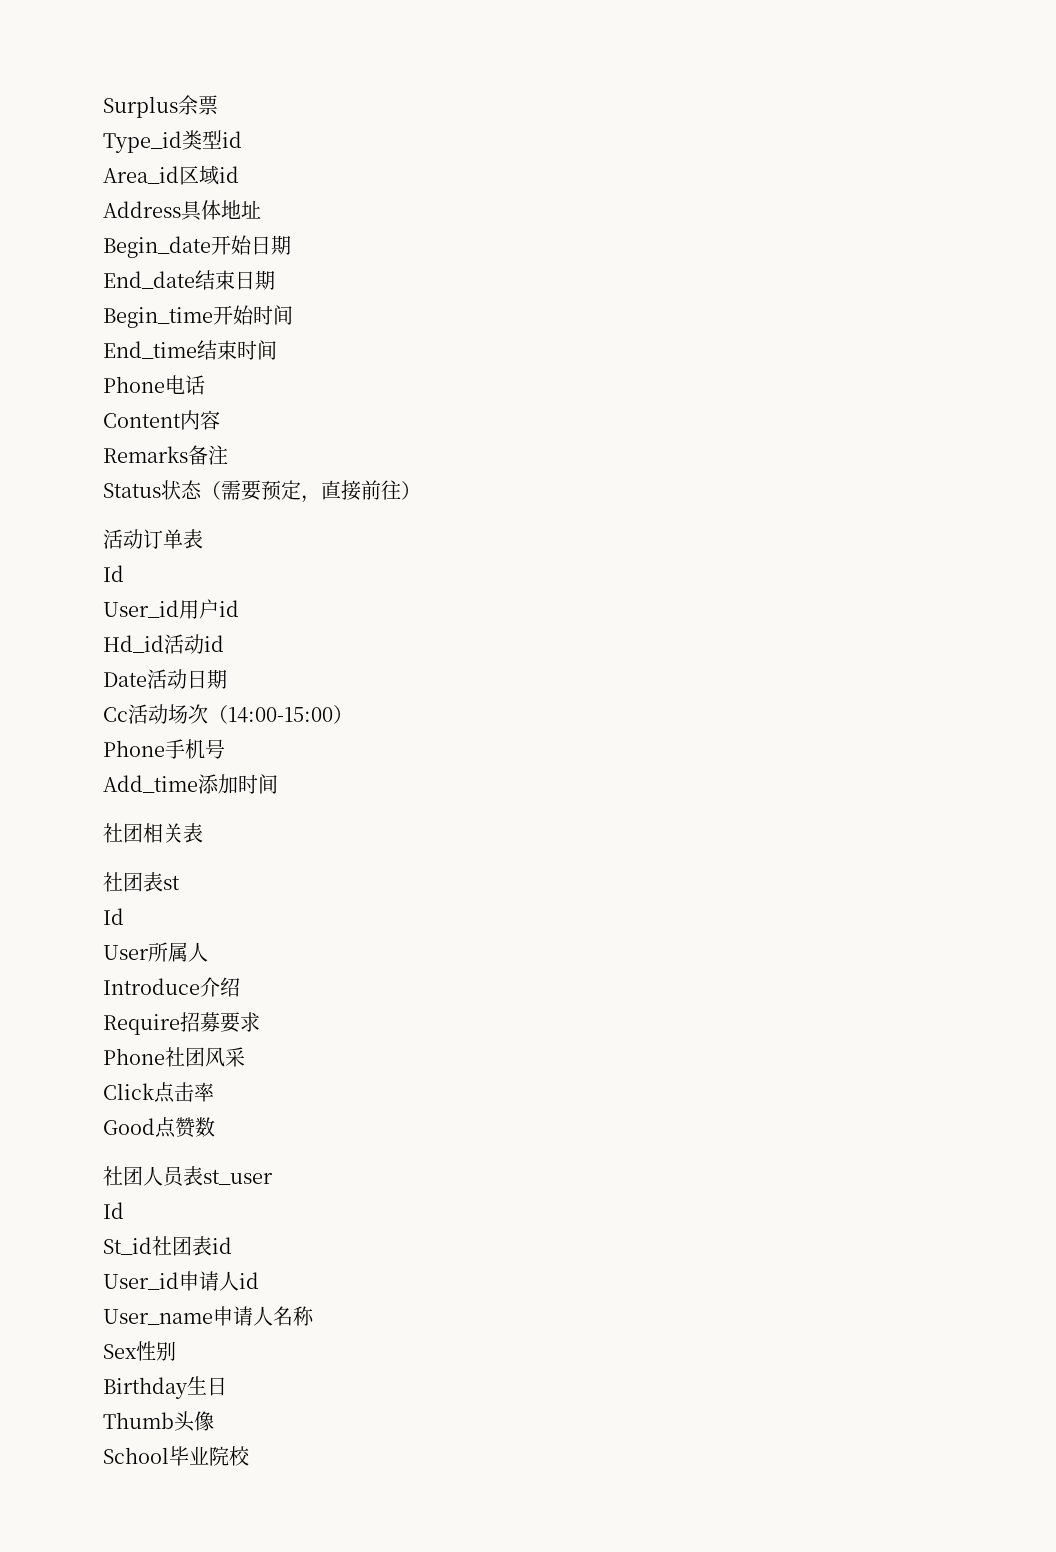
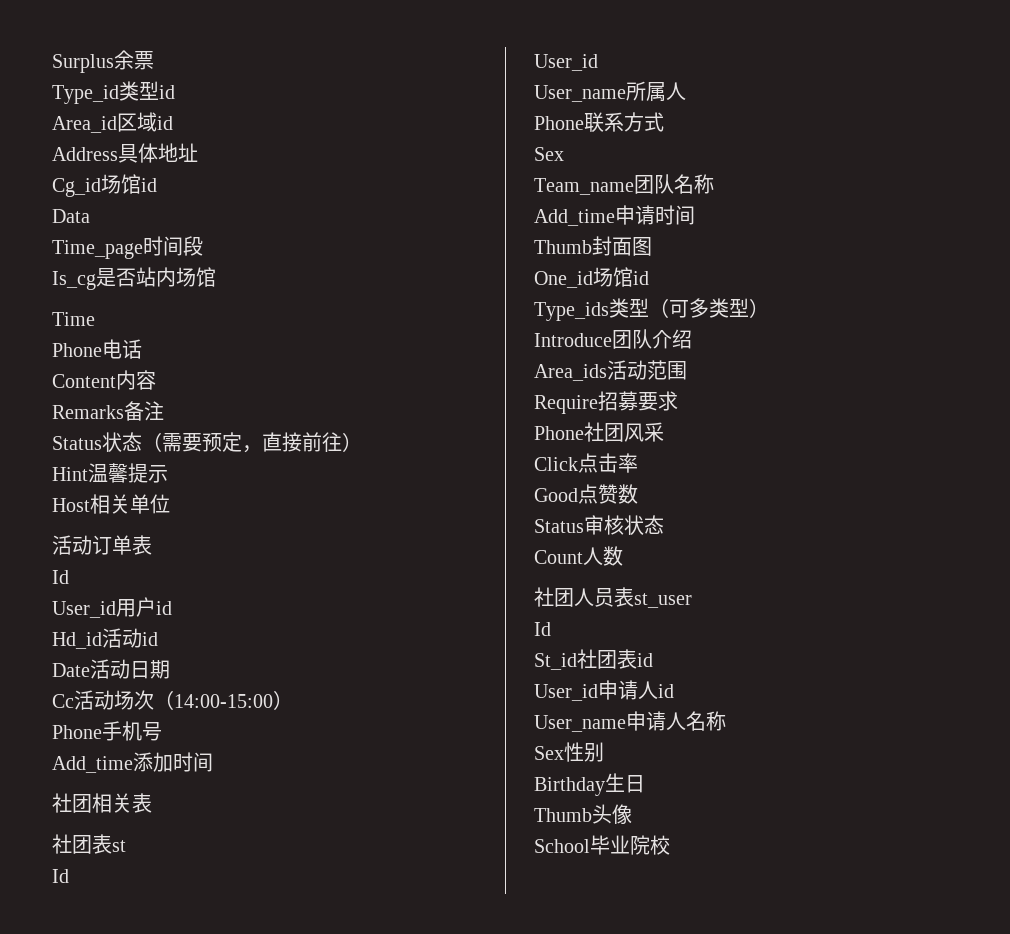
- Begin_date开始日期
- End_date结束日期
- Begin_time开始时间
- End_time结束时间
+ Cg_id场馆id
+ Data
+ Time_page时间段
+ Is_cg是否站内场馆
+ Time
+ Hint温馨提示
+ Host相关单位
  社团表st
  Id
- User所属人
+ User_id
+ User_name所属人
+ Phone联系方式
+ Sex
+ Team_name团队名称
+ Add_time申请时间
+ Thumb封面图
+ One_id场馆id
+ Type_ids类型（可多类型）
- Introduce介绍
+ Introduce团队介绍
+ Area_ids活动范围
+ Status审核状态
+ Count人数

